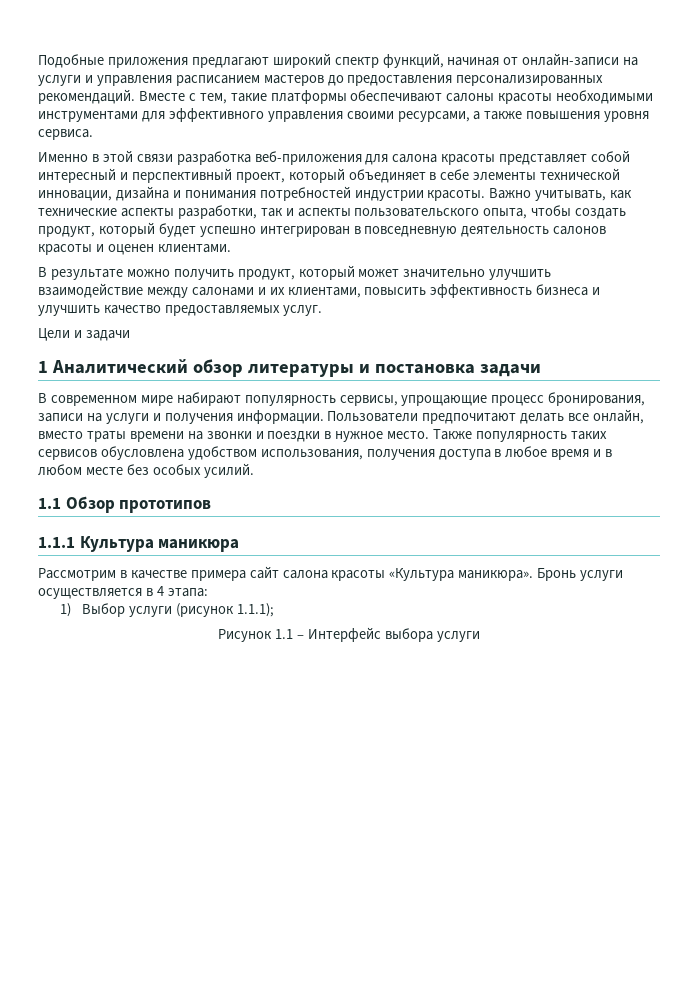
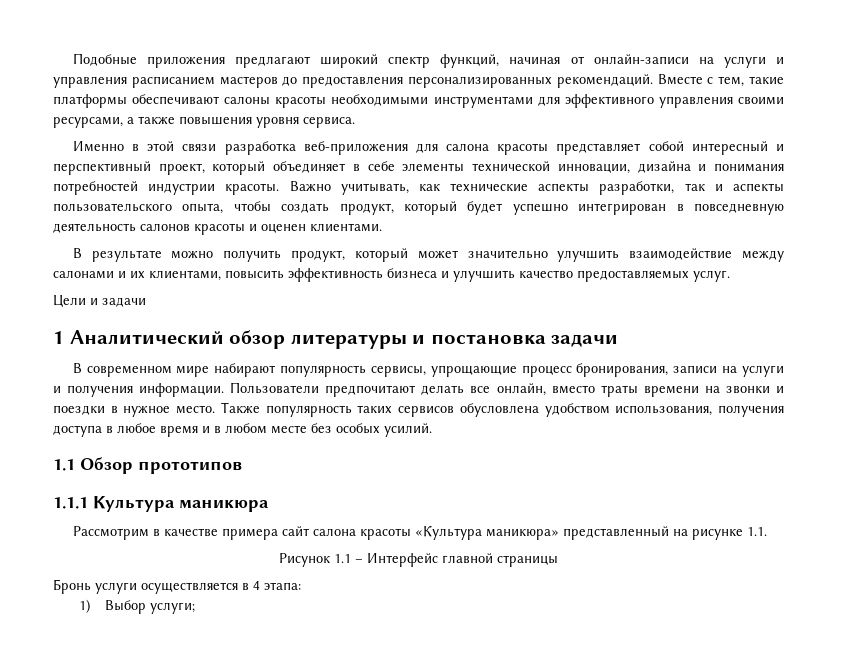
- Рассмотрим в качестве примера сайт салона красоты «Культура маникюра». Бронь услуги осуществляется в 4 этапа:
+ Рассмотрим в качестве примера сайт салона красоты «Культура маникюра» представленный на рисунке 1.1.
+ Рисунок 1.1 – Интерфейс главной страницы
+ Бронь услуги осуществляется в 4 этапа:
- 1) Выбор услуги (рисунок 1.1.1);
- Рисунок 1.1 – Интерфейс выбора услуги
+ 1) Выбор услуги;

